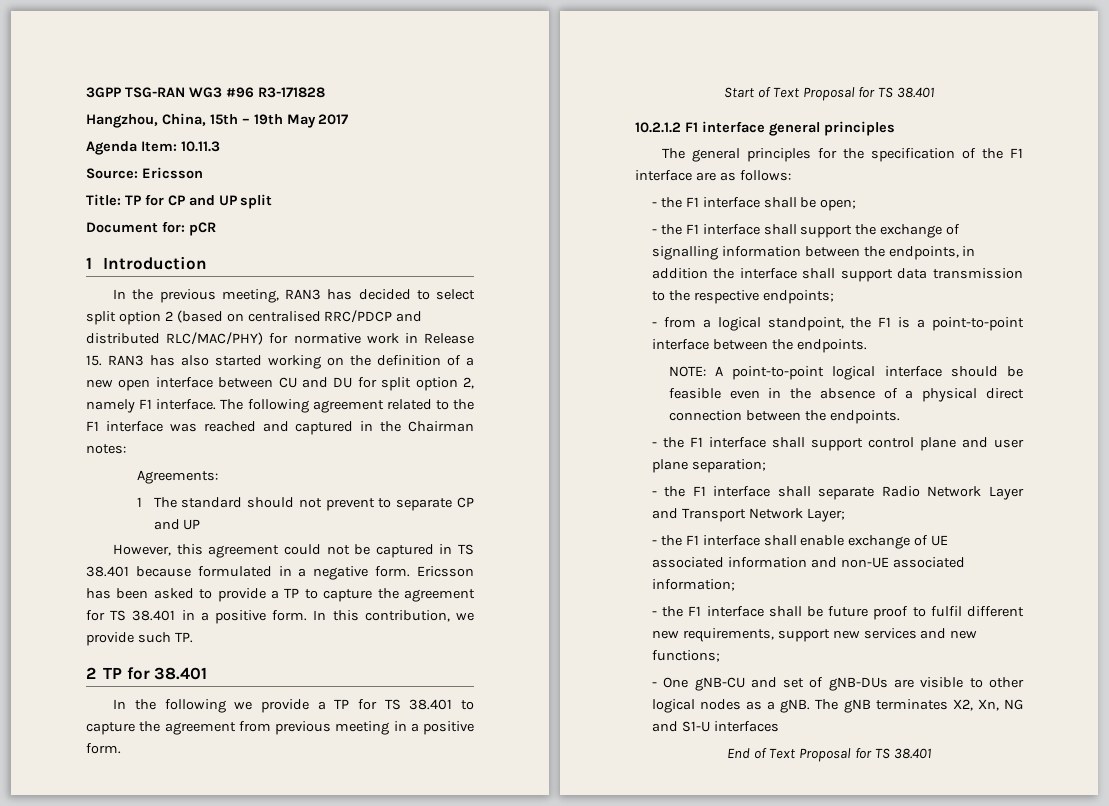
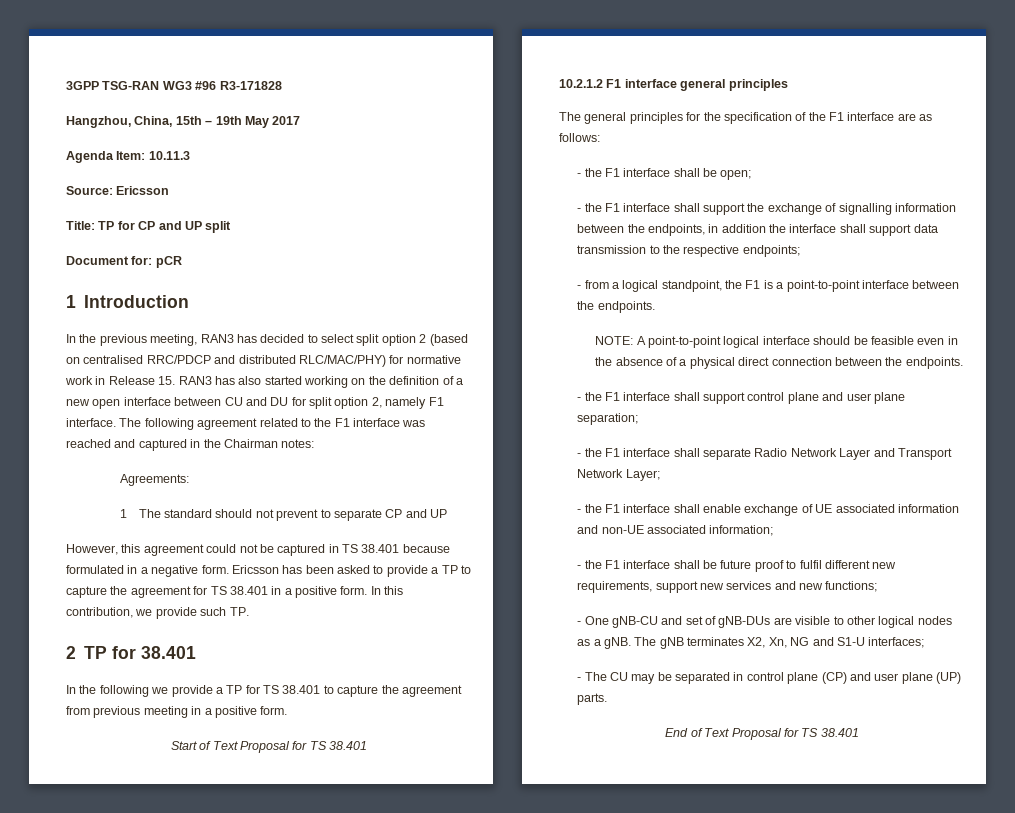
- The gNB terminates X2, Xn, NG and S1-U interfaces
+ The gNB terminates X2, Xn, NG and S1-U interfaces;
+ - The CU may be separated in control plane (CP) and user plane (UP) parts.

